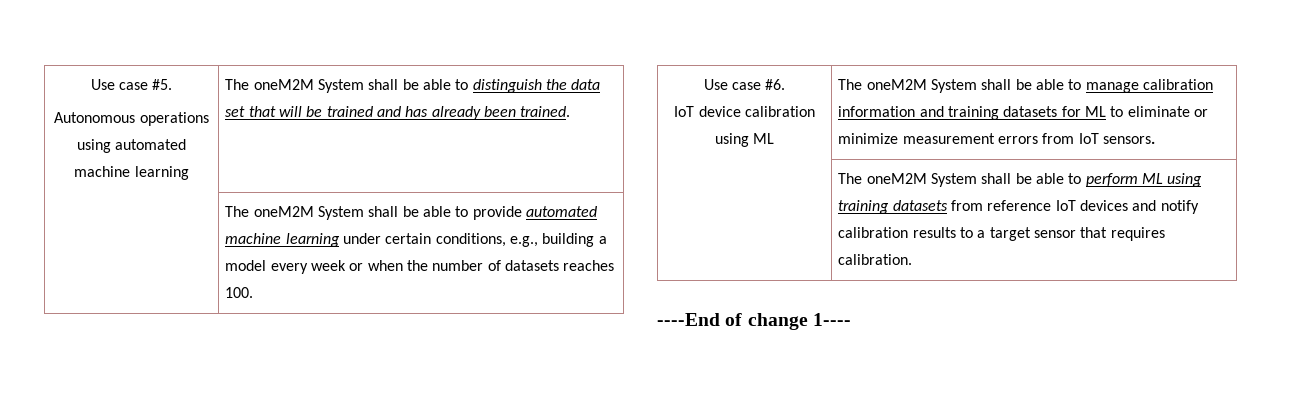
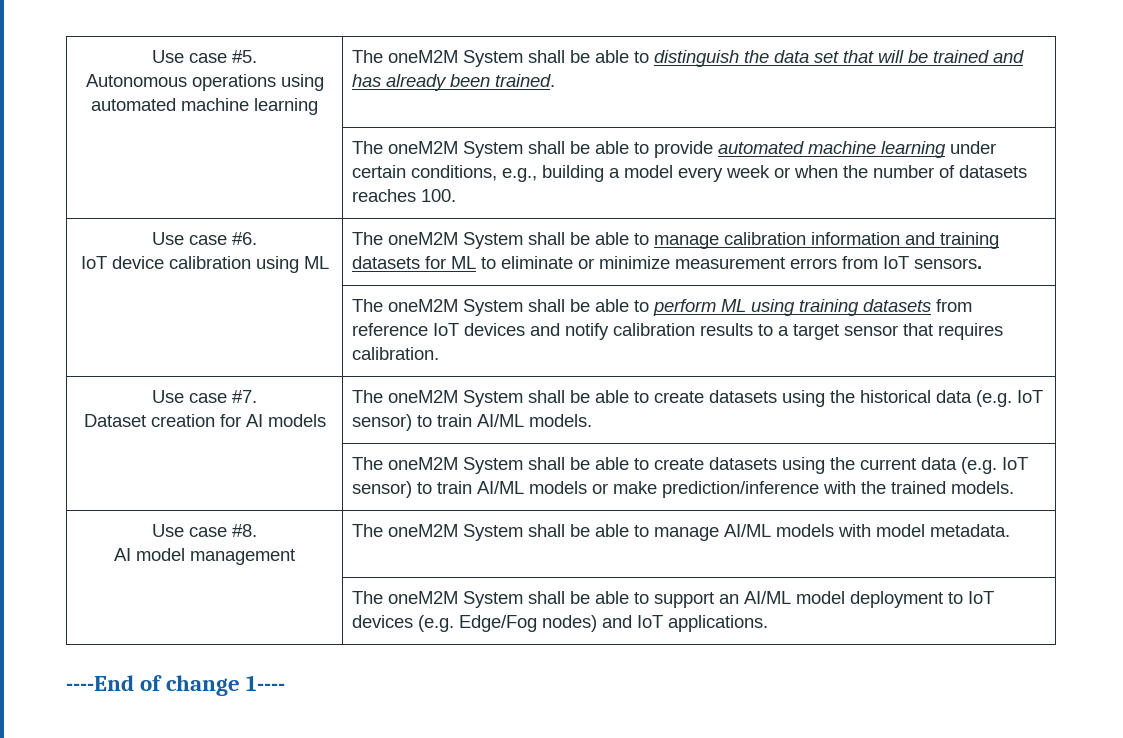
+ Use case #7.
+ Dataset creation for AI models | The oneM2M System shall be able to create datasets using the historical data (e.g. IoT sensor) to train AI/ML models.
+ | The oneM2M System shall be able to create datasets using the current data (e.g. IoT sensor) to train AI/ML models or make prediction/inference with the trained models.
+ Use case #8.
+ AI model management | The oneM2M System shall be able to manage AI/ML models with model metadata.
+ | The oneM2M System shall be able to support an AI/ML model deployment to IoT devices (e.g. Edge/Fog nodes) and IoT applications.

